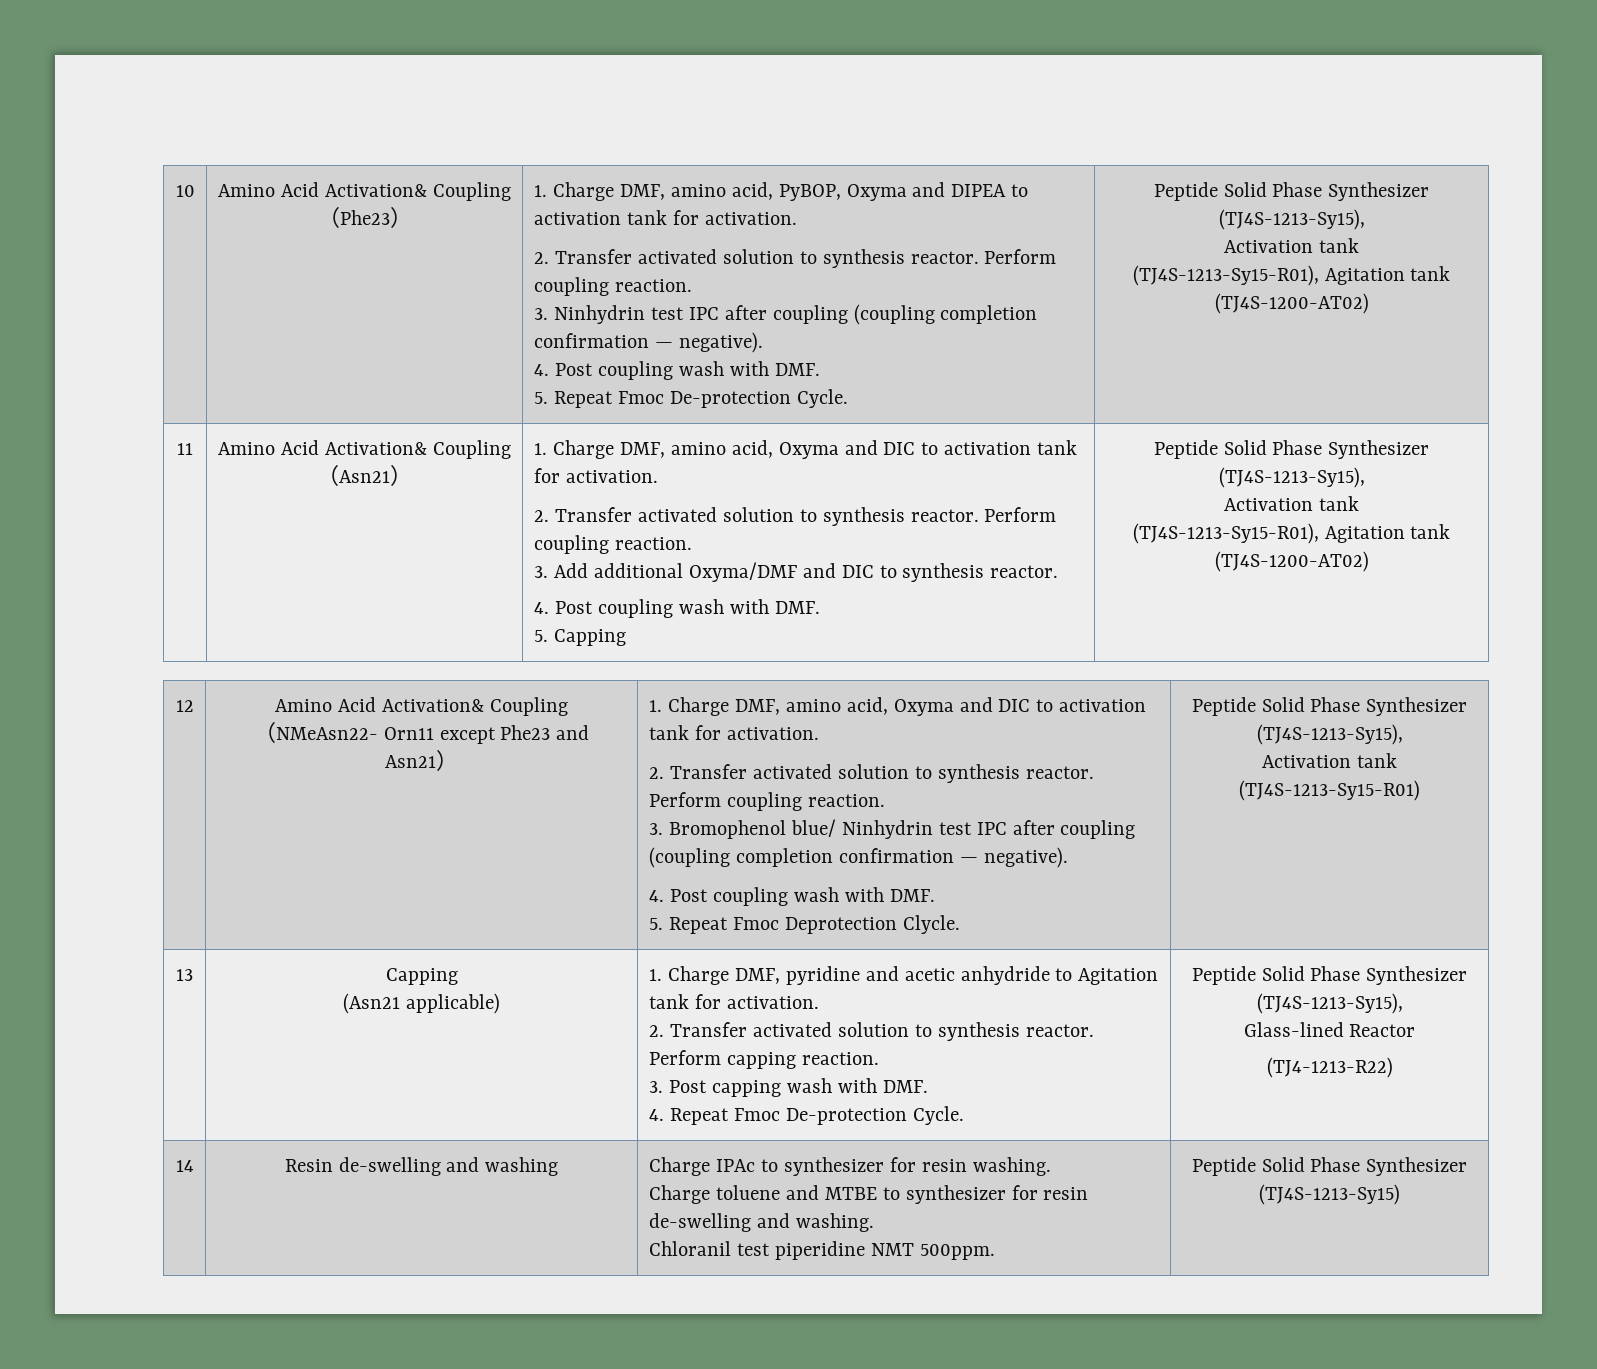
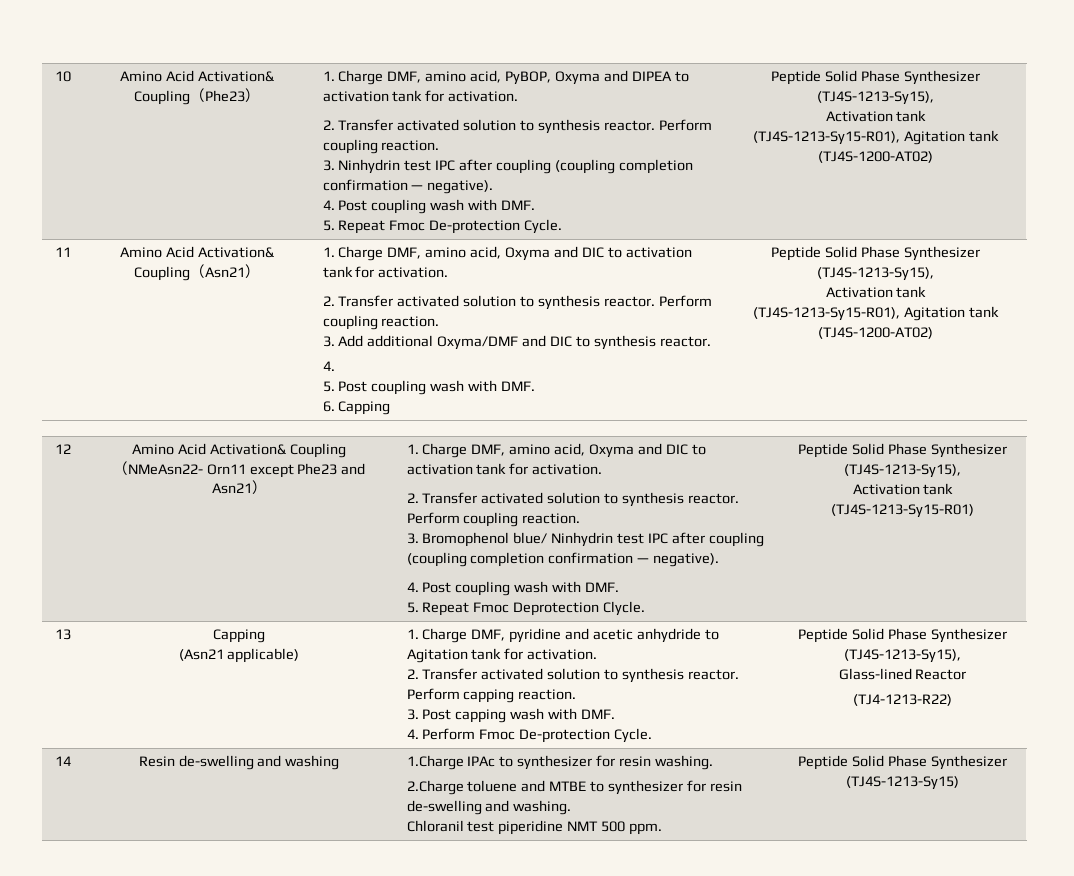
  3. Add additional Oxyma/DMF and DIC to synthesis reactor.
- 4. Post coupling wash with DMF.
- 5. Capping
+ 4.
+ 5. Post coupling wash with DMF.
+ 6. Capping
- 4. Repeat Fmoc De-protection Cycle.
+ 4. Perform Fmoc De-protection Cycle.
- 14 | Resin de-swelling and washing | Charge IPAc to synthesizer for resin washing.
- Charge toluene and MTBE to synthesizer for resin de-swelling and washing.
- Chloranil test piperidine NMT 500ppm. | Peptide Solid Phase Synthesizer (TJ4S-1213-Sy15)
+ 14 | Resin de-swelling and washing | 1.Charge IPAc to synthesizer for resin washing.
+ 2.Charge toluene and MTBE to synthesizer for resin de-swelling and washing.
+ Chloranil test piperidine NMT 500 ppm. | Peptide Solid Phase Synthesizer (TJ4S-1213-Sy15)

